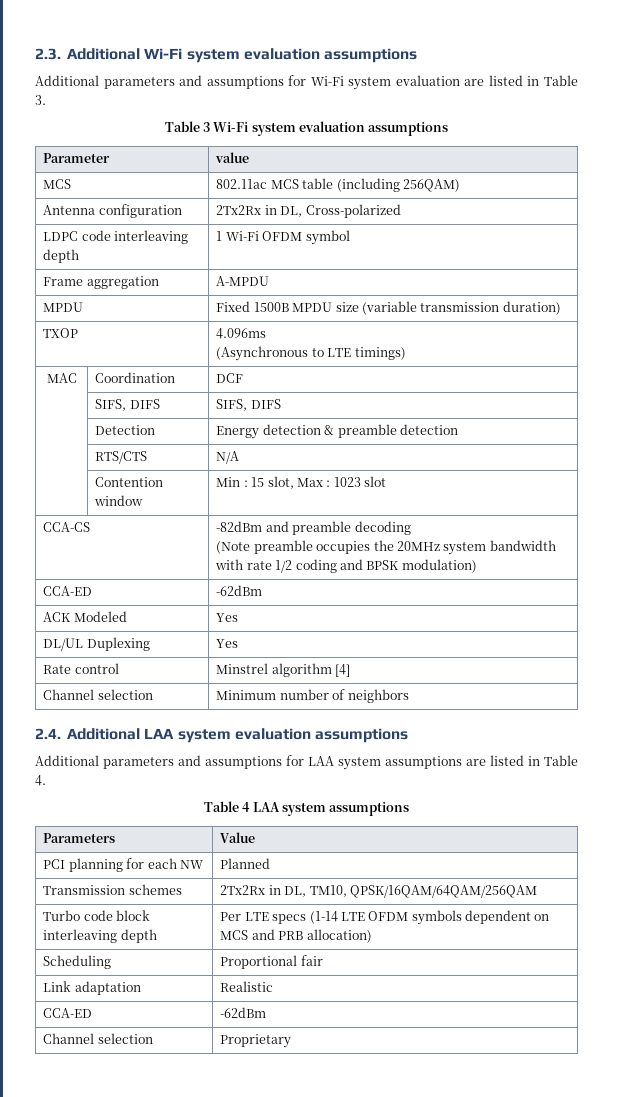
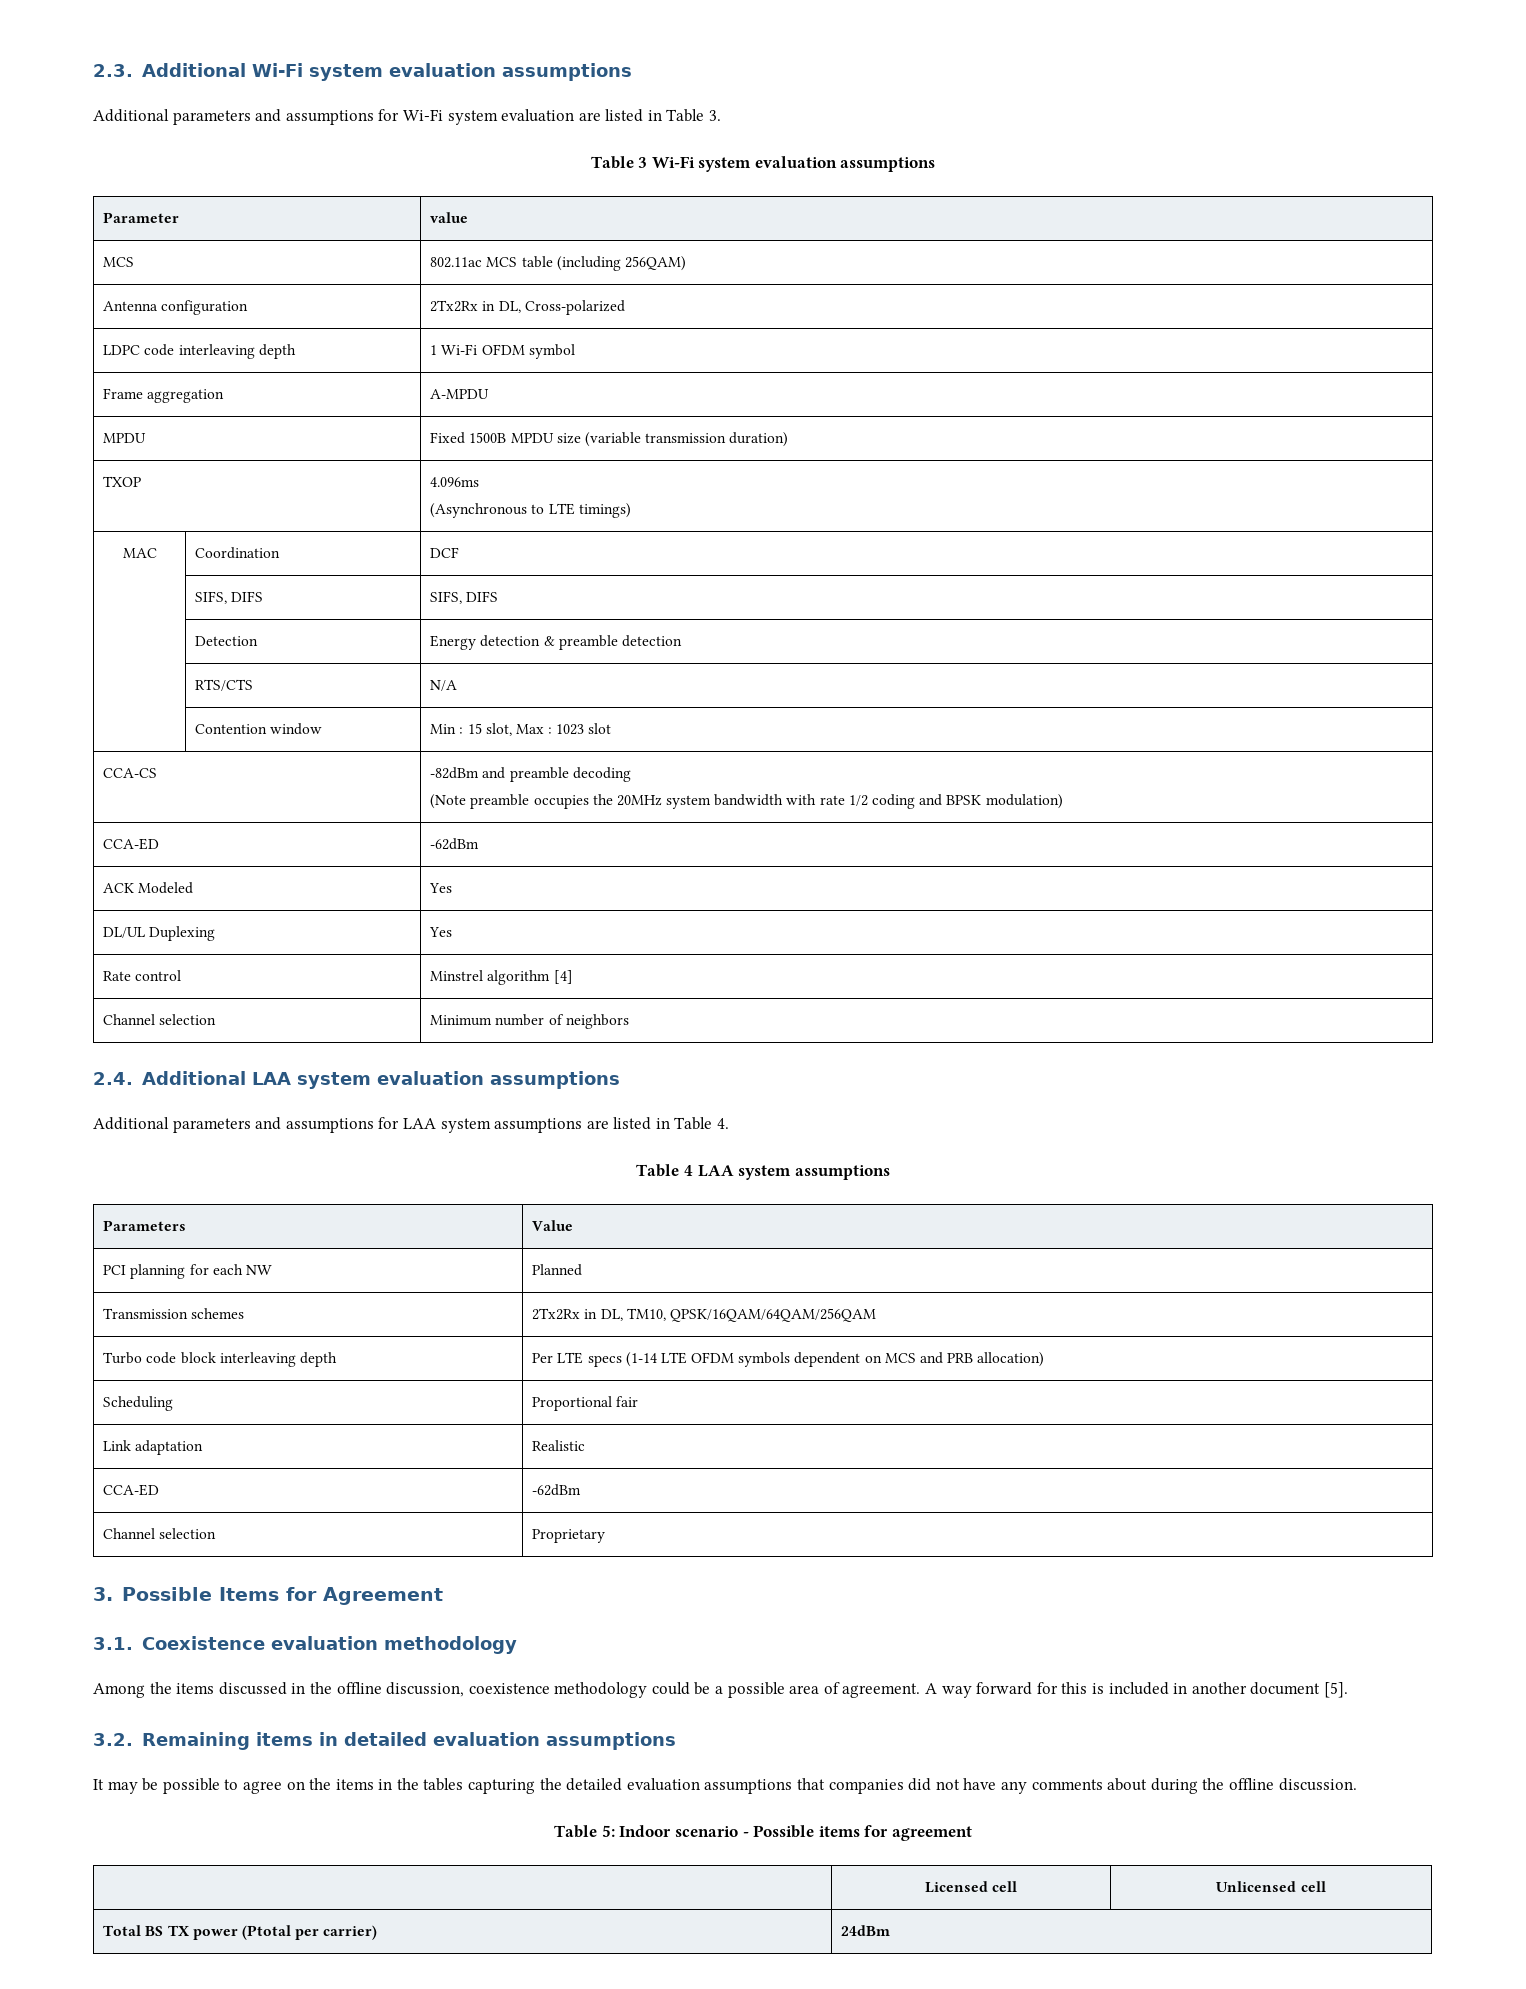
+ 3. Possible Items for Agreement
+ 3.1. Coexistence evaluation methodology
+ Among the items discussed in the offline discussion, coexistence methodology could be a possible area of agreement. A way forward for this is included in another document [5].
+ 3.2. Remaining items in detailed evaluation assumptions
+ It may be possible to agree on the items in the tables capturing the detailed evaluation assumptions that companies did not have any comments about during the offline discussion.
+ Table 5: Indoor scenario - Possible items for agreement
+ | Licensed cell | Unlicensed cell
+ Total BS TX power (Ptotal per carrier) | 24dBm

